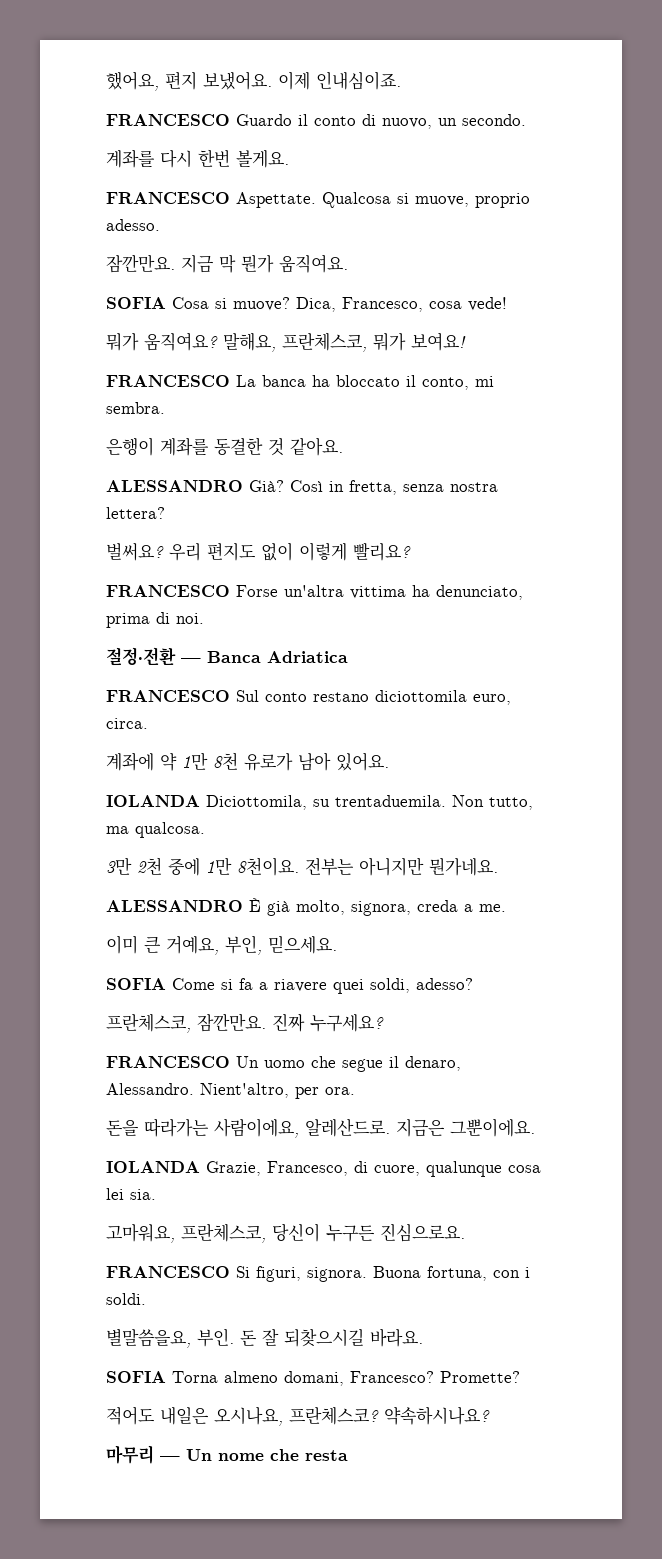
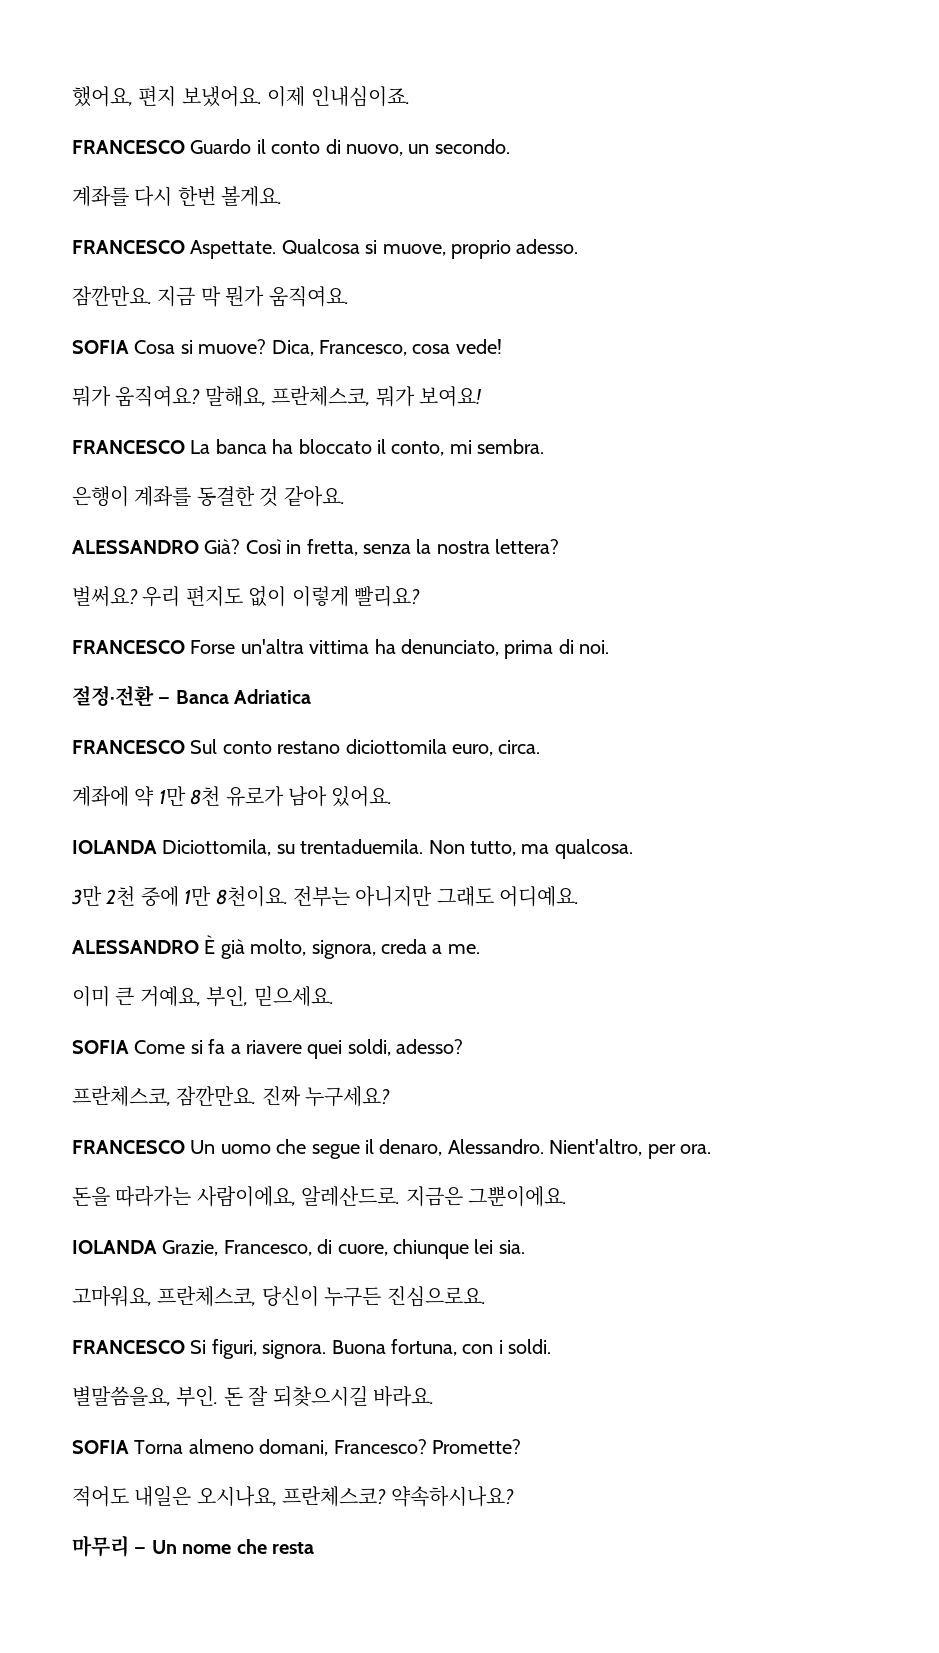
- Così in fretta, senza nostra lettera?
+ Così in fretta, senza la nostra lettera?
- 전부는 아니지만 뭔가네요.
+ 전부는 아니지만 그래도 어디예요.
- IOLANDA Grazie, Francesco, di cuore, qualunque cosa lei sia.
+ IOLANDA Grazie, Francesco, di cuore, chiunque lei sia.

